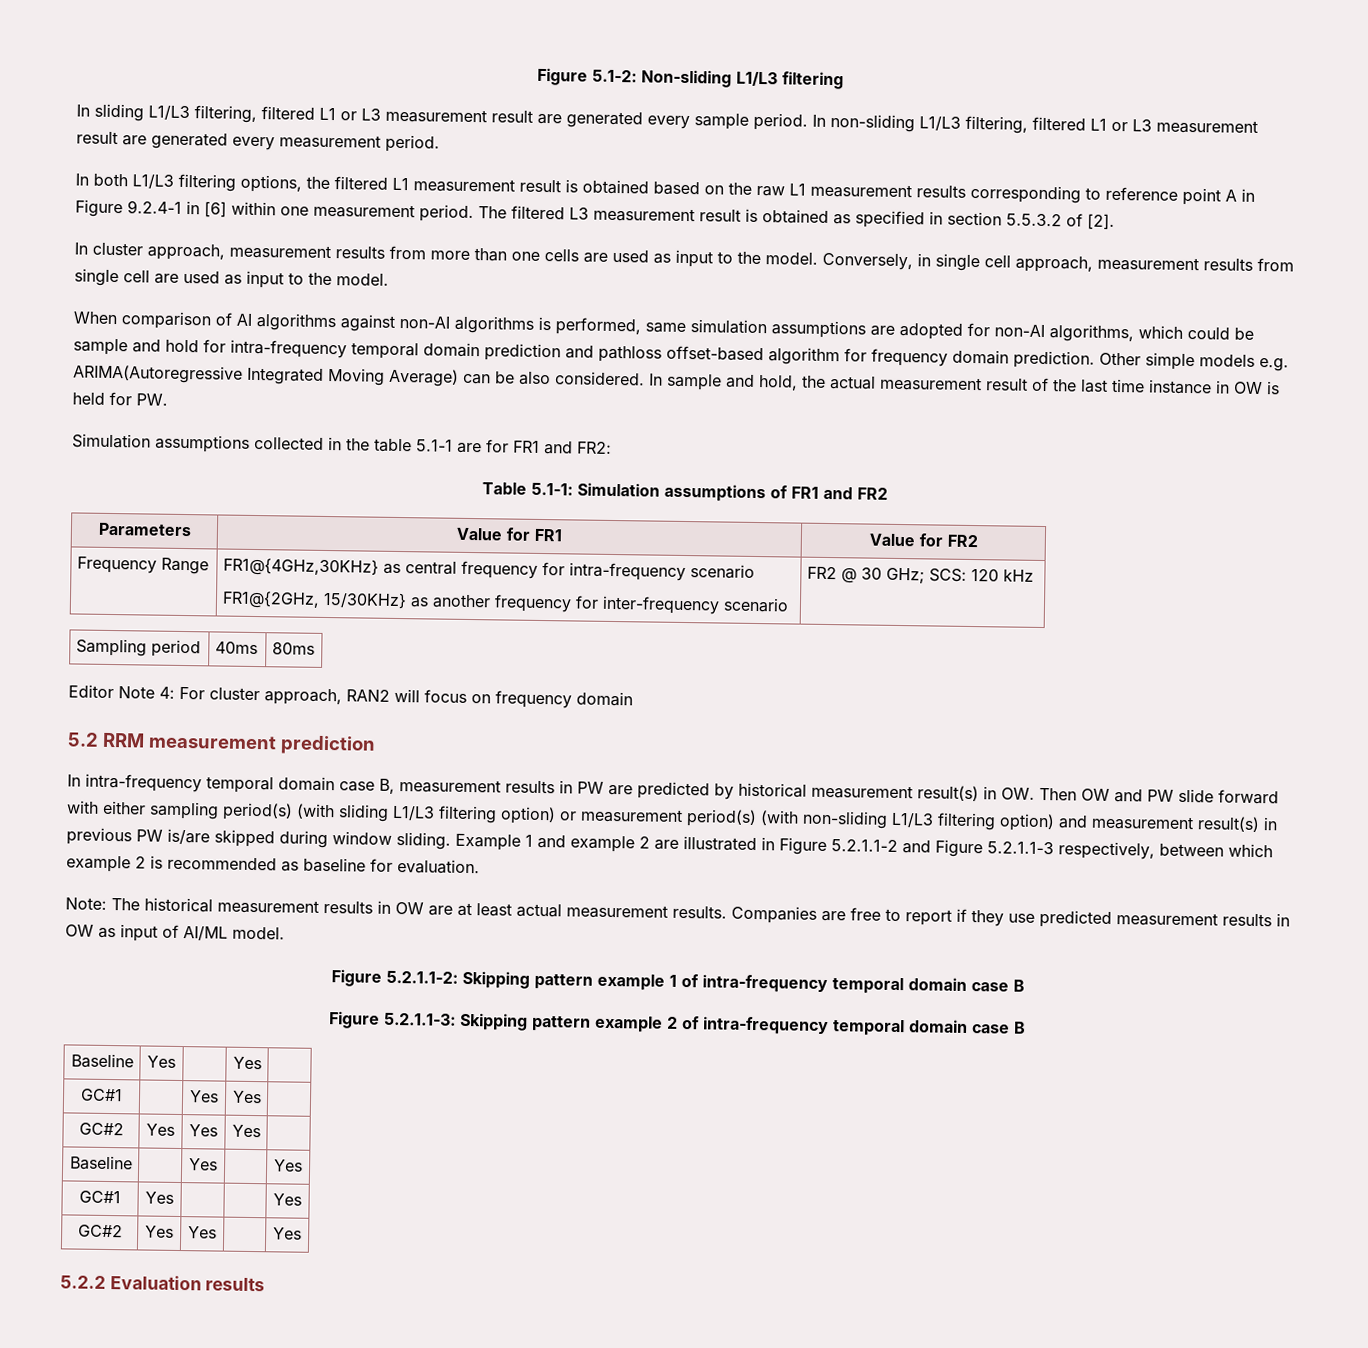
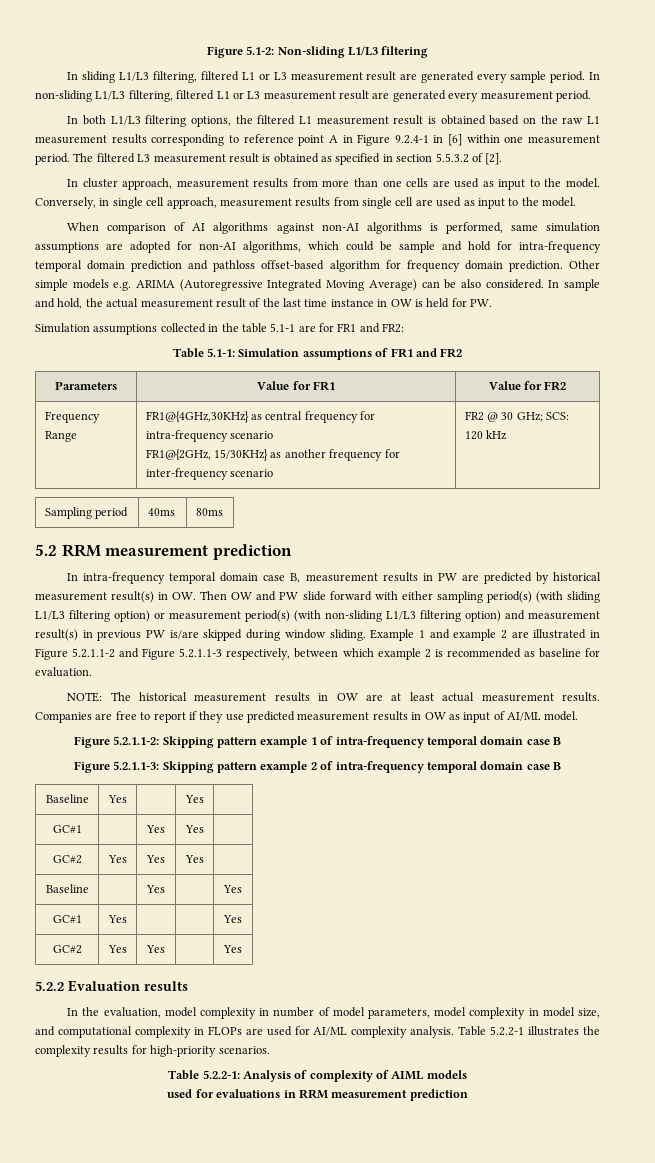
- Other simple models e.g. ARIMA(Autoregressive Integrated Moving Average) can be also considered.
+ Other simple models e.g. ARIMA (Autoregressive Integrated Moving Average) can be also considered.
- Editor Note 4: For cluster approach, RAN2 will focus on frequency domain
- Note: The historical measurement results in OW are at least actual measurement results.
+ NOTE: The historical measurement results in OW are at least actual measurement results.
+ In the evaluation, model complexity in number of model parameters, model complexity in model size, and computational complexity in FLOPs are used for AI/ML complexity analysis. Table 5.2.2-1 illustrates the complexity results for high-priority scenarios.
+ Table 5.2.2-1: Analysis of complexity of AIML models
+ used for evaluations in RRM measurement prediction

